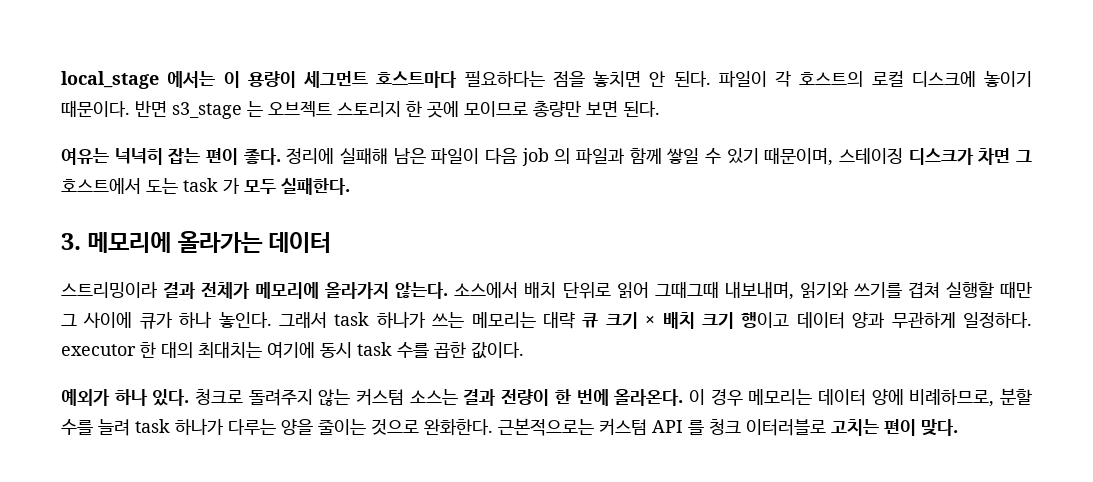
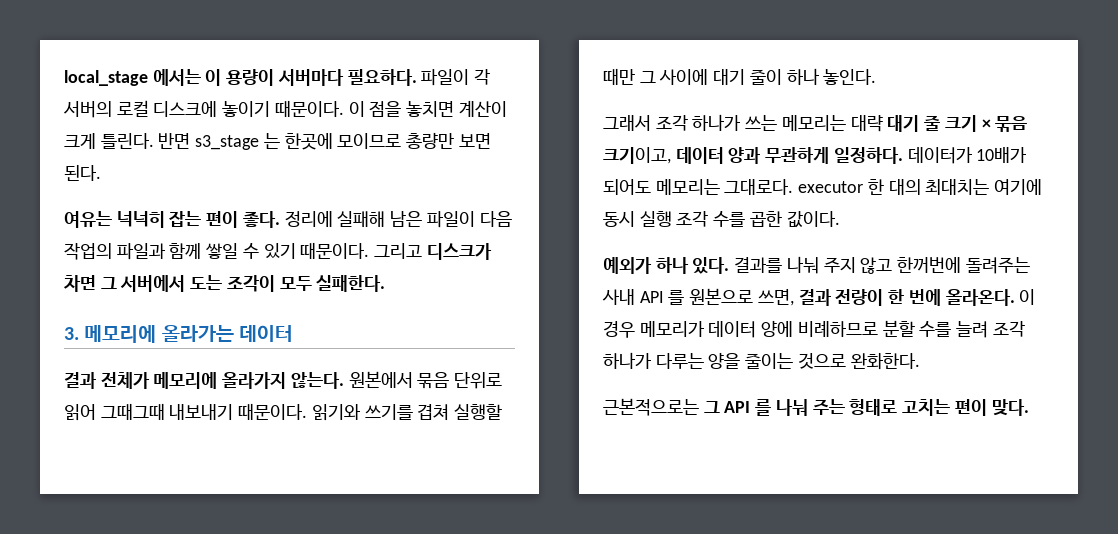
- local_stage 에서는 이 용량이 세그먼트 호스트마다 필요하다는 점을 놓치면 안 된다.
+ local_stage 에서는 이 용량이 서버마다 필요하다.
- 파일이 각 호스트의 로컬 디스크에 놓이기 때문이다.
+ 파일이 각 서버의 로컬 디스크에 놓이기 때문이다.
- 반면 s3_stage 는 오브젝트 스토리지 한 곳에 모이므로 총량만 보면 된다.
+ 이 점을 놓치면 계산이 크게 틀린다. 반면 s3_stage 는 한곳에 모이므로 총량만 보면 된다.
- 정리에 실패해 남은 파일이 다음 job 의 파일과 함께 쌓일 수 있기 때문이며, 스테이징 디스크가 차면 그 호스트에서 도는 task 가 모두 실패한다.
+ 정리에 실패해 남은 파일이 다음 작업의 파일과 함께 쌓일 수 있기 때문이다. 그리고 디스크가 차면 그 서버에서 도는 조각이 모두 실패한다.
- 스트리밍이라 결과 전체가 메모리에 올라가지 않는다.
+ 결과 전체가 메모리에 올라가지 않는다.
- 소스에서 배치 단위로 읽어 그때그때 내보내며, 읽기와 쓰기를 겹쳐 실행할 때만 그 사이에 큐가 하나 놓인다. 그래서 task 하나가 쓰는 메모리는 대략 큐 크기 × 배치 크기 행이고 데이터 양과 무관하게 일정하다. executor 한 대의 최대치는 여기에 동시 task 수를 곱한 값이다.
+ 원본에서 묶음 단위로 읽어 그때그때 내보내기 때문이다. 읽기와 쓰기를 겹쳐 실행할 때만 그 사이에 대기 줄이 하나 놓인다.
+ 그래서 조각 하나가 쓰는 메모리는 대략 대기 줄 크기 × 묶음 크기이고, 데이터 양과 무관하게 일정하다. 데이터가 10배가 되어도 메모리는 그대로다. executor 한 대의 최대치는 여기에 동시 실행 조각 수를 곱한 값이다.
- 청크로 돌려주지 않는 커스텀 소스는 결과 전량이 한 번에 올라온다.
+ 결과를 나눠 주지 않고 한꺼번에 돌려주는 사내 API 를 원본으로 쓰면, 결과 전량이 한 번에 올라온다.
- 이 경우 메모리는 데이터 양에 비례하므로, 분할 수를 늘려 task 하나가 다루는 양을 줄이는 것으로 완화한다. 근본적으로는 커스텀 API 를 청크 이터러블로 고치는 편이 맞다.
+ 이 경우 메모리가 데이터 양에 비례하므로 분할 수를 늘려 조각 하나가 다루는 양을 줄이는 것으로 완화한다.
+ 근본적으로는 그 API 를 나눠 주는 형태로 고치는 편이 맞다.

